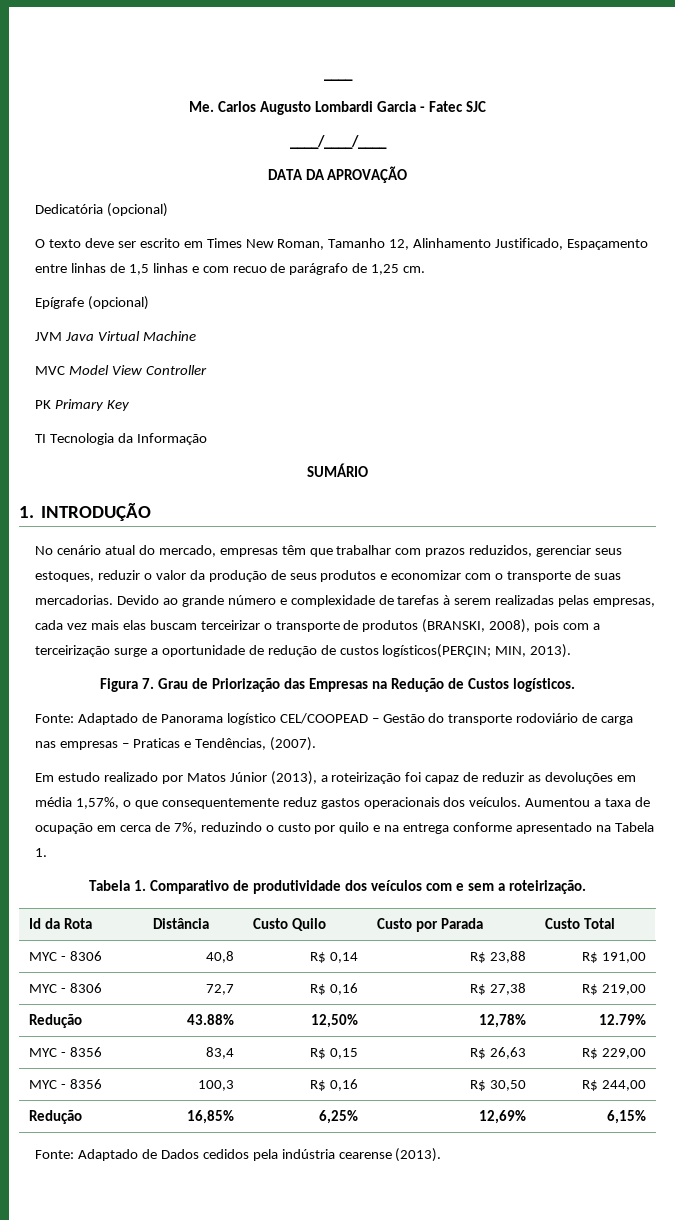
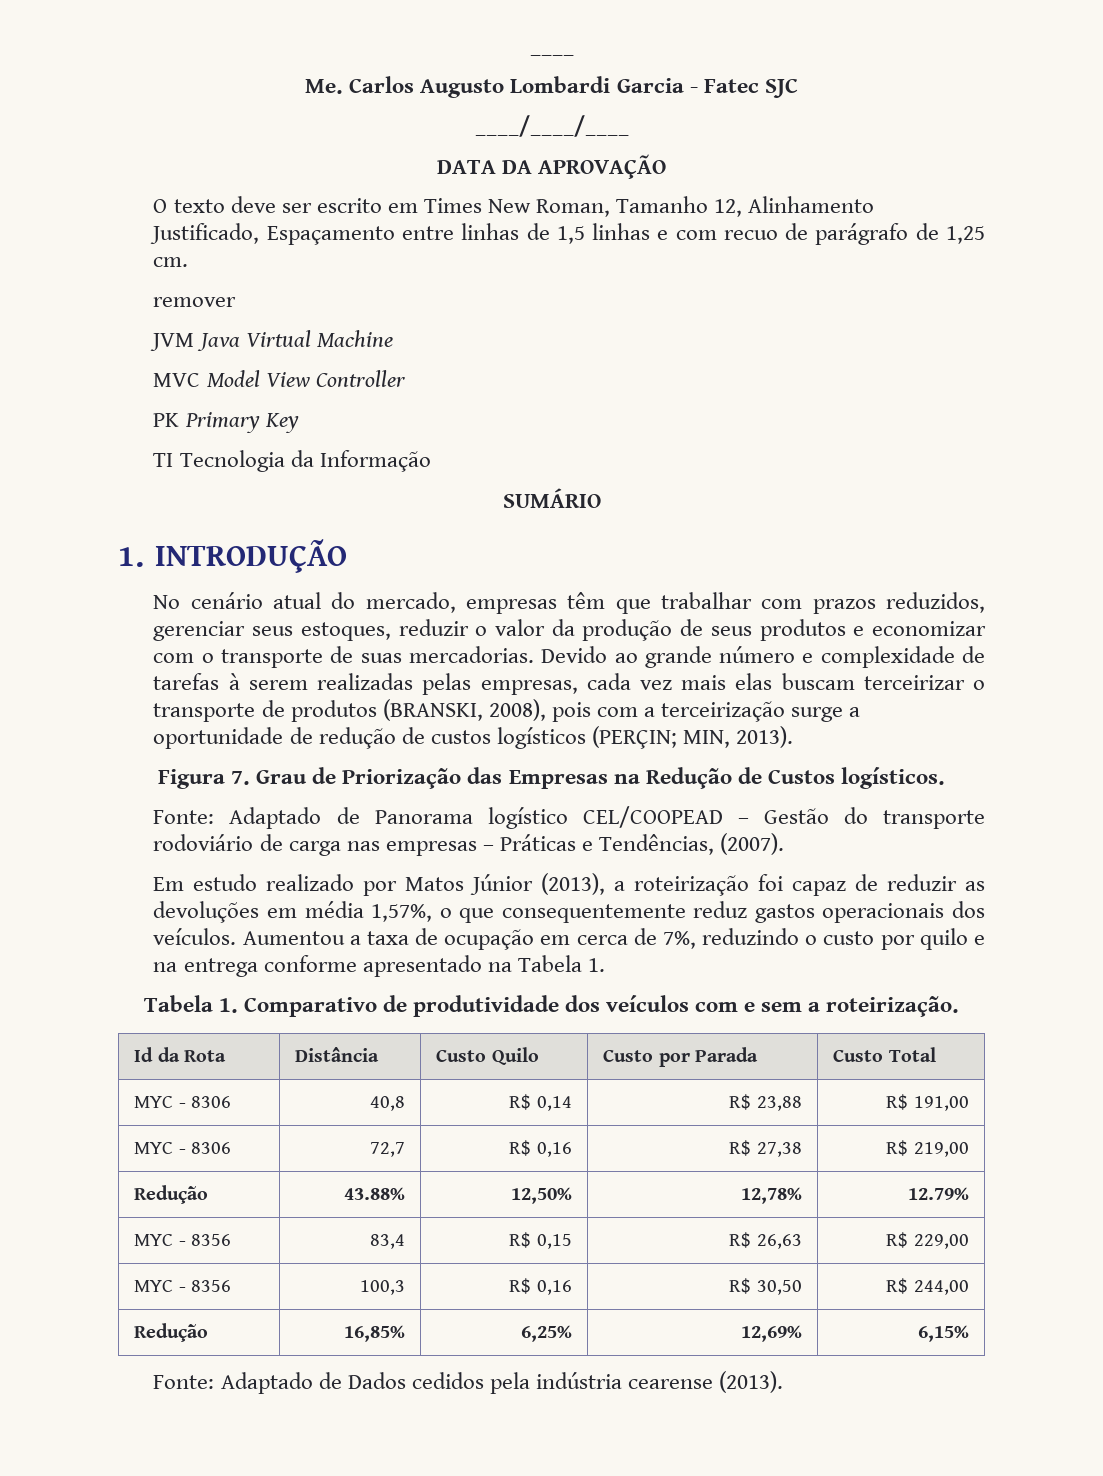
- Dedicatória (opcional)
- Epígrafe (opcional)
+ remover
- Devido ao grande número e complexidade de tarefas à serem realizadas pelas empresas, cada vez mais elas buscam terceirizar o transporte de produtos (BRANSKI, 2008), pois com a terceirização surge a oportunidade de redução de custos logísticos(PERÇIN; MIN, 2013).
+ Devido ao grande número e complexidade de tarefas à serem realizadas pelas empresas, cada vez mais elas buscam terceirizar o transporte de produtos (BRANSKI, 2008), pois com a terceirização surge a oportunidade de redução de custos logísticos (PERÇIN; MIN, 2013).
- Fonte: Adaptado de Panorama logístico CEL/COOPEAD – Gestão do transporte rodoviário de carga nas empresas – Praticas e Tendências, (2007).
+ Fonte: Adaptado de Panorama logístico CEL/COOPEAD – Gestão do transporte rodoviário de carga nas empresas – Práticas e Tendências, (2007).

